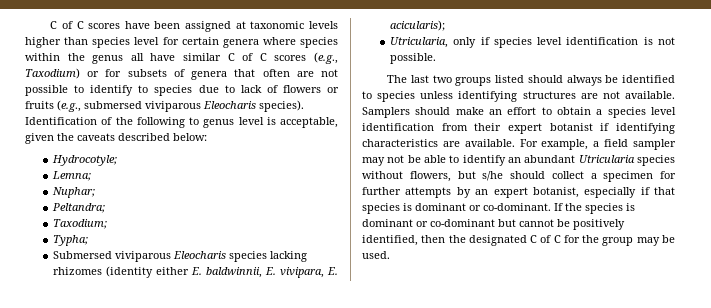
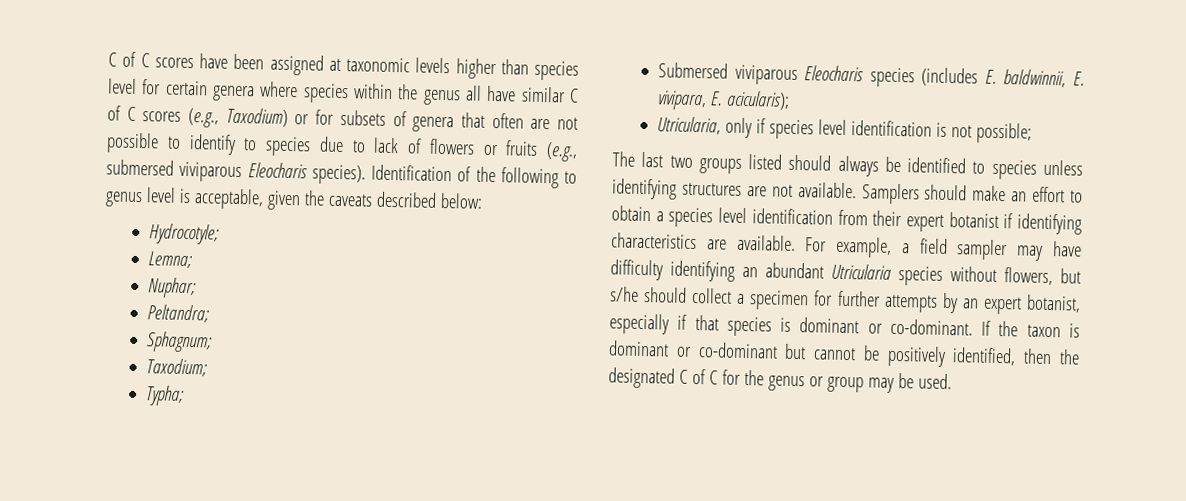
+ Sphagnum;
- Submersed viviparous Eleocharis species lacking rhizomes (identity either E. baldwinnii, E. vivipara, E. acicularis);
+ Submersed viviparous Eleocharis species (includes E. baldwinnii, E. vivipara, E. acicularis);
- Utricularia, only if species level identification is not possible.
+ Utricularia, only if species level identification is not possible;
- For example, a field sampler may not be able to identify an abundant Utricularia species without flowers, but s/he should collect a specimen for further attempts by an expert botanist, especially if that species is dominant or co-dominant.
+ For example, a field sampler may have difficulty identifying an abundant Utricularia species without flowers, but s/he should collect a specimen for further attempts by an expert botanist, especially if that species is dominant or co-dominant.
- If the species is dominant or co-dominant but cannot be positively identified, then the designated C of C for the group may be used.
+ If the taxon is dominant or co-dominant but cannot be positively identified, then the designated C of C for the genus or group may be used.

